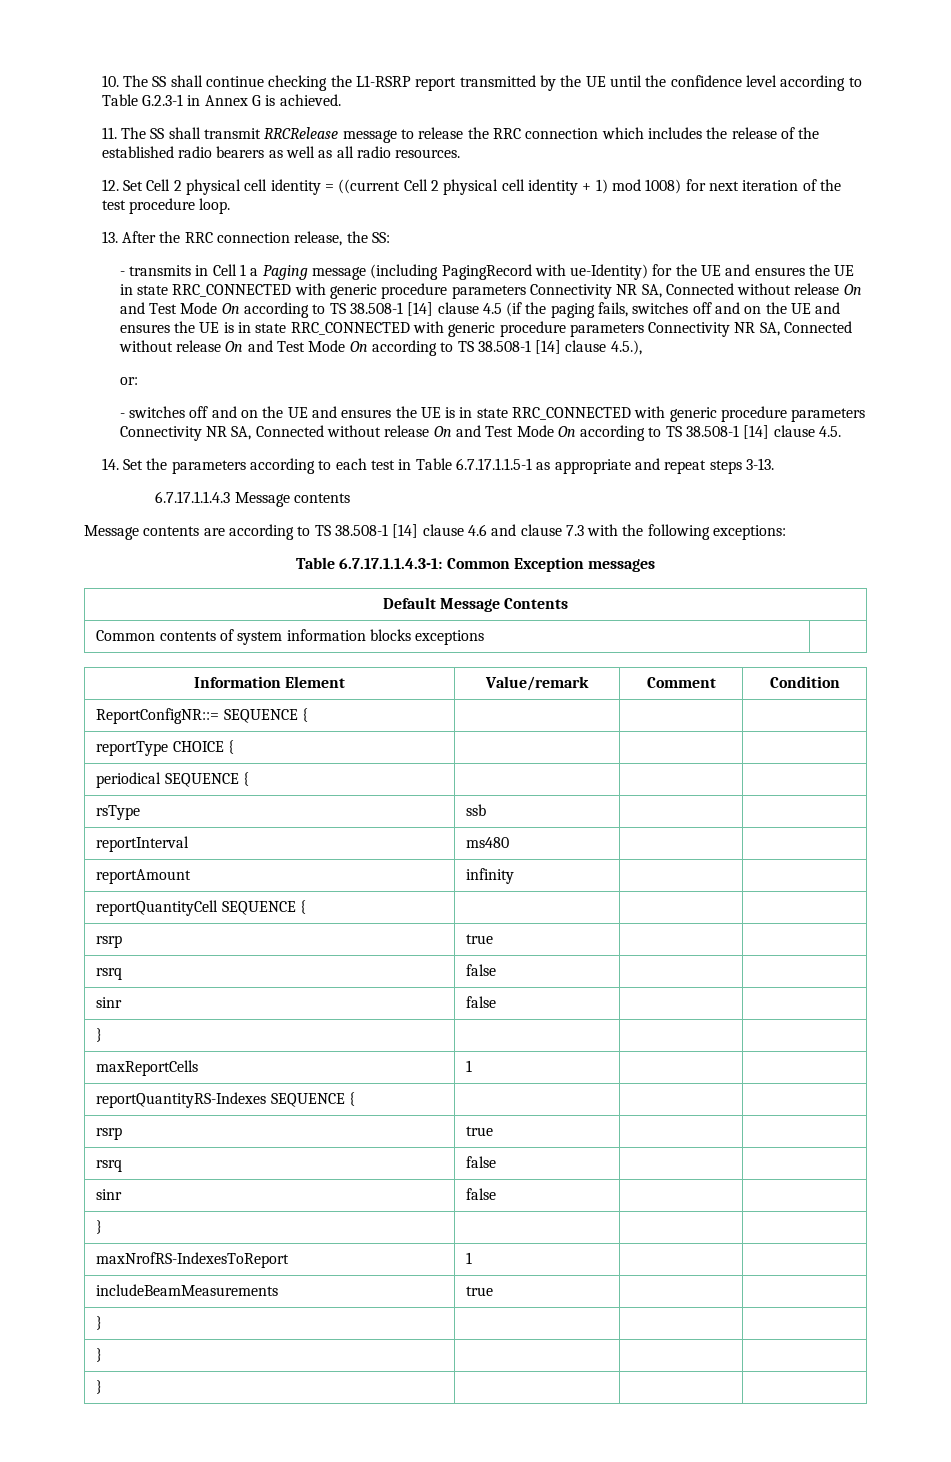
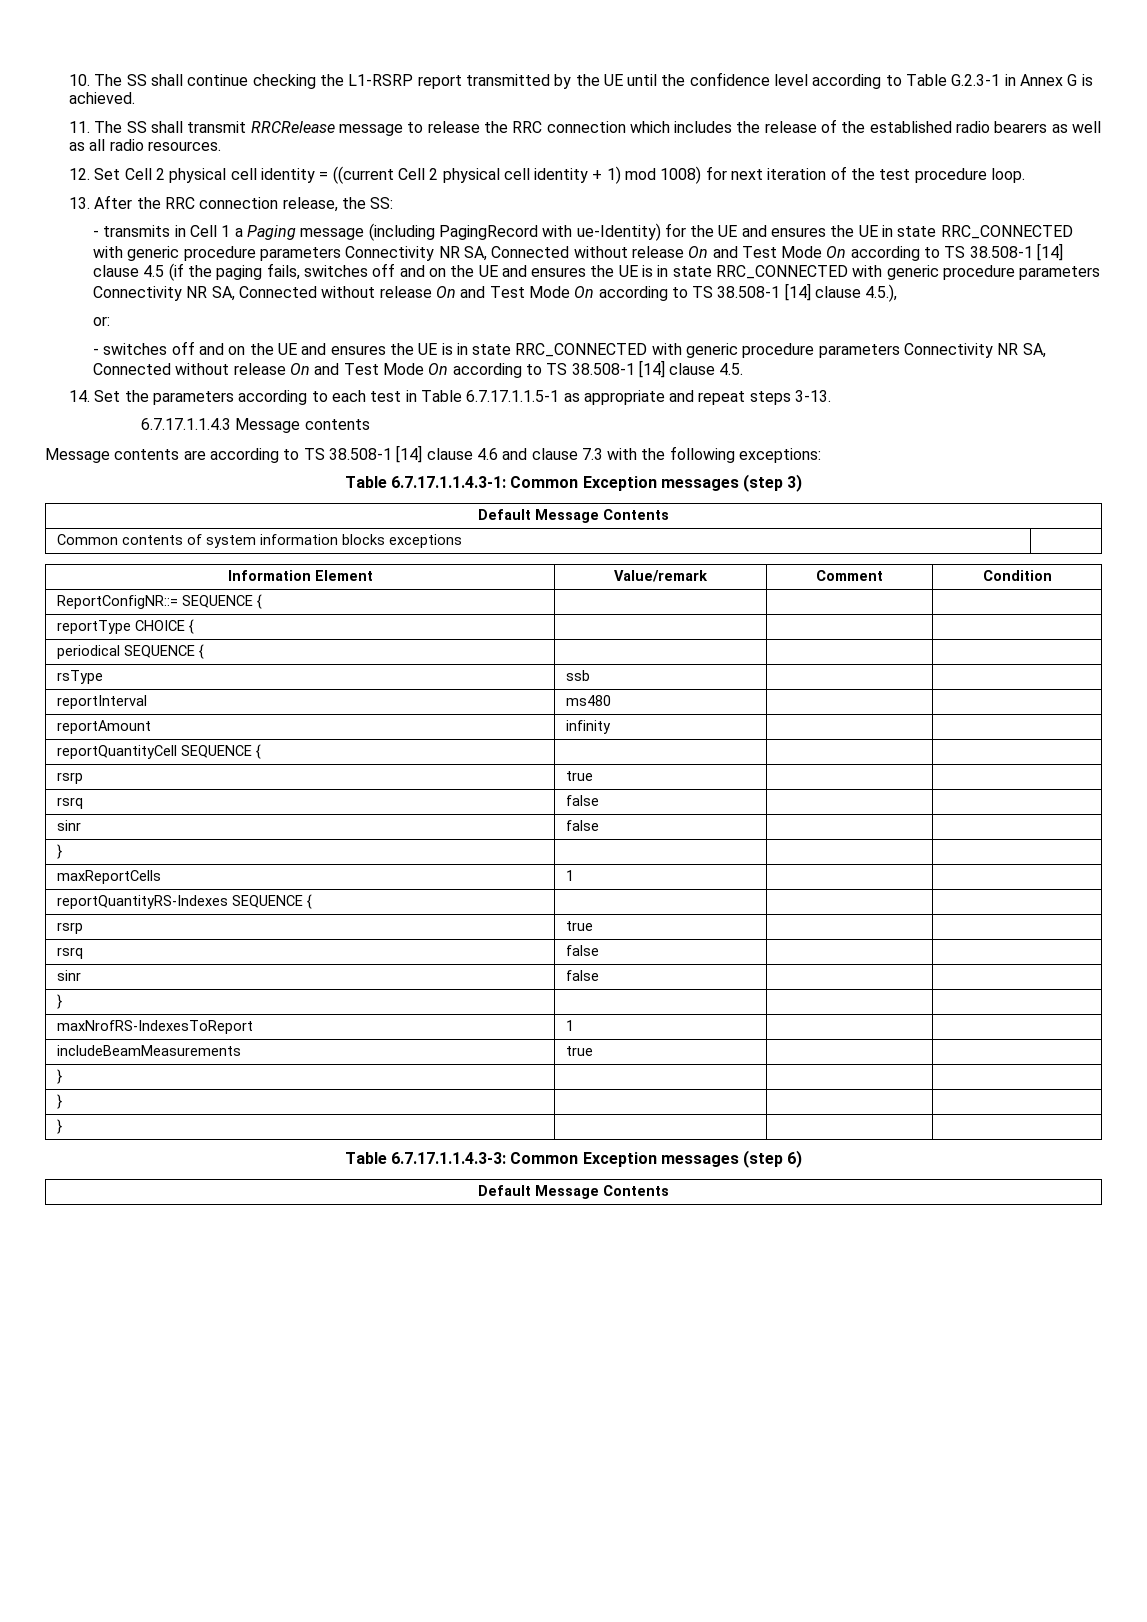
- Table 6.7.17.1.1.4.3-1: Common Exception messages
+ Table 6.7.17.1.1.4.3-1: Common Exception messages (step 3)
+ Table 6.7.17.1.1.4.3-3: Common Exception messages (step 6)
+ Default Message Contents

